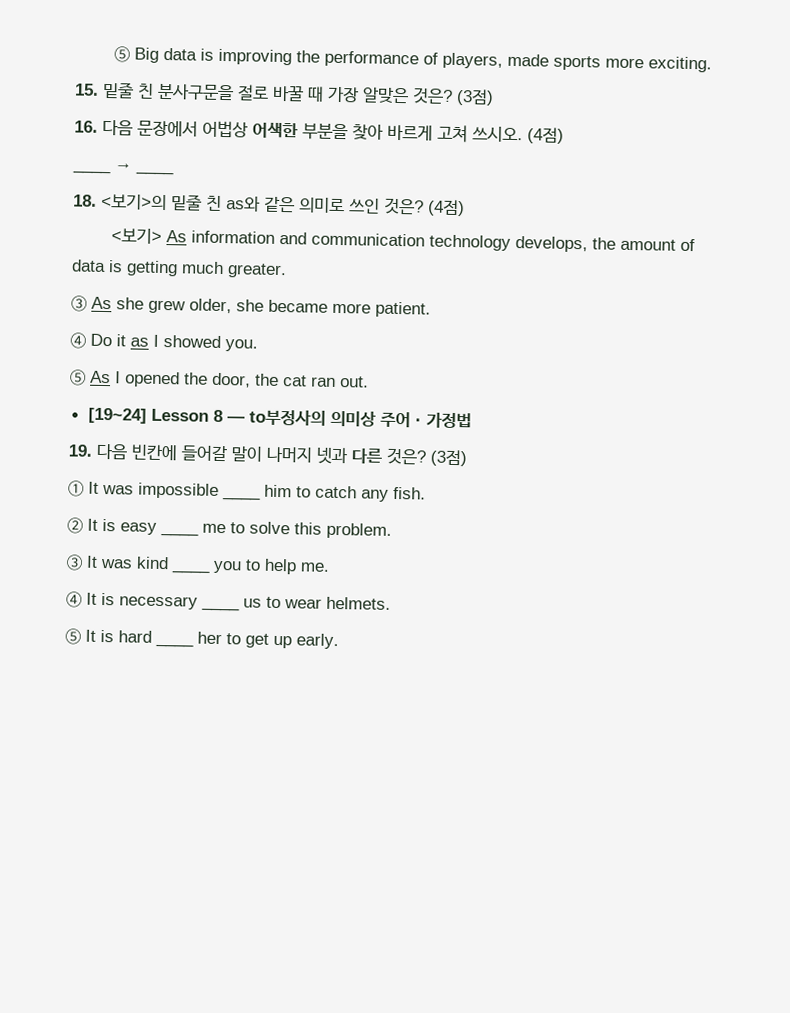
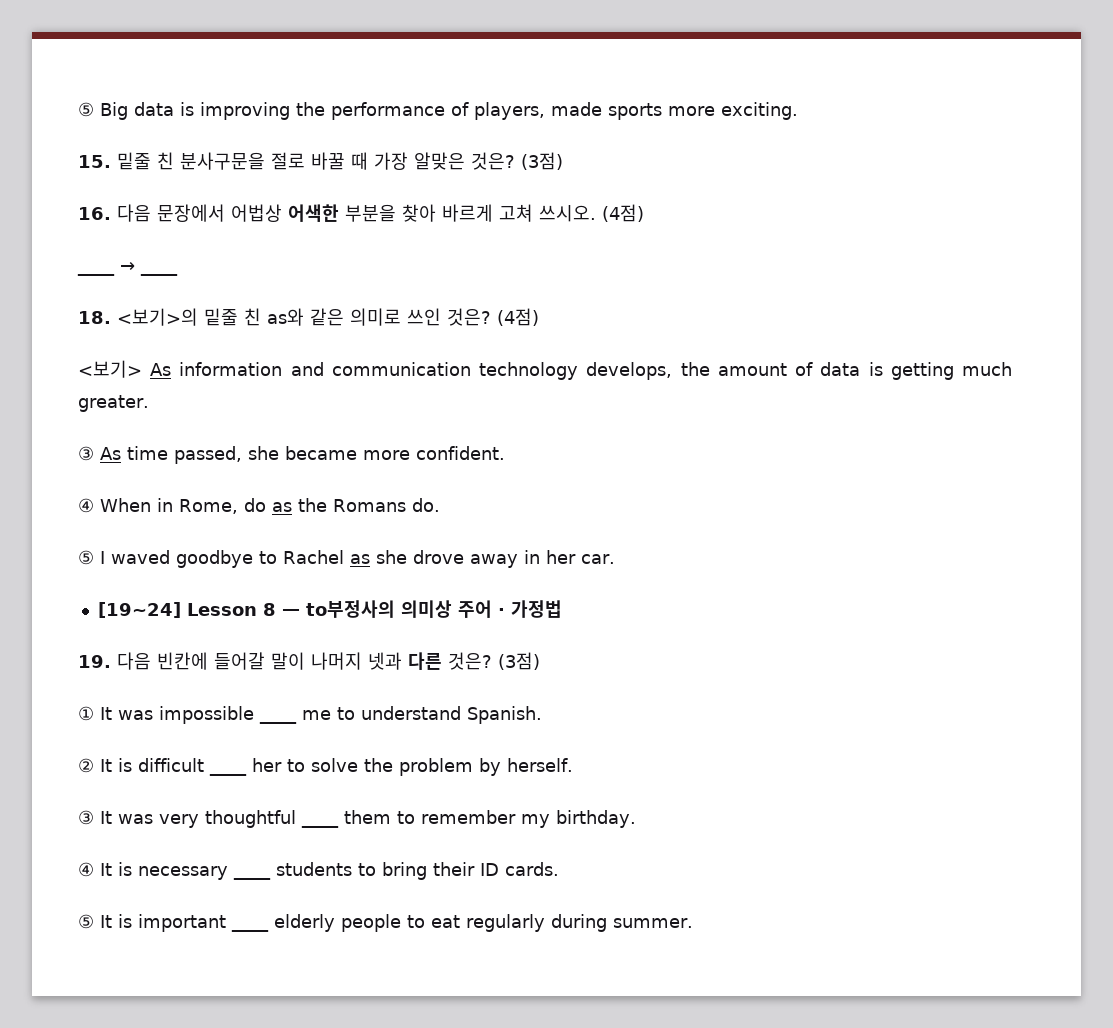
- ③ As she grew older, she became more patient.
- ④ Do it as I showed you.
- ⑤ As I opened the door, the cat ran out.
+ ③ As time passed, she became more confident.
+ ④ When in Rome, do as the Romans do.
+ ⑤ I waved goodbye to Rachel as she drove away in her car.
- ① It was impossible ____ him to catch any fish.
- ② It is easy ____ me to solve this problem.
- ③ It was kind ____ you to help me.
+ ① It was impossible ____ me to understand Spanish.
+ ② It is difficult ____ her to solve the problem by herself.
+ ③ It was very thoughtful ____ them to remember my birthday.
- ④ It is necessary ____ us to wear helmets.
- ⑤ It is hard ____ her to get up early.
+ ④ It is necessary ____ students to bring their ID cards.
+ ⑤ It is important ____ elderly people to eat regularly during summer.

